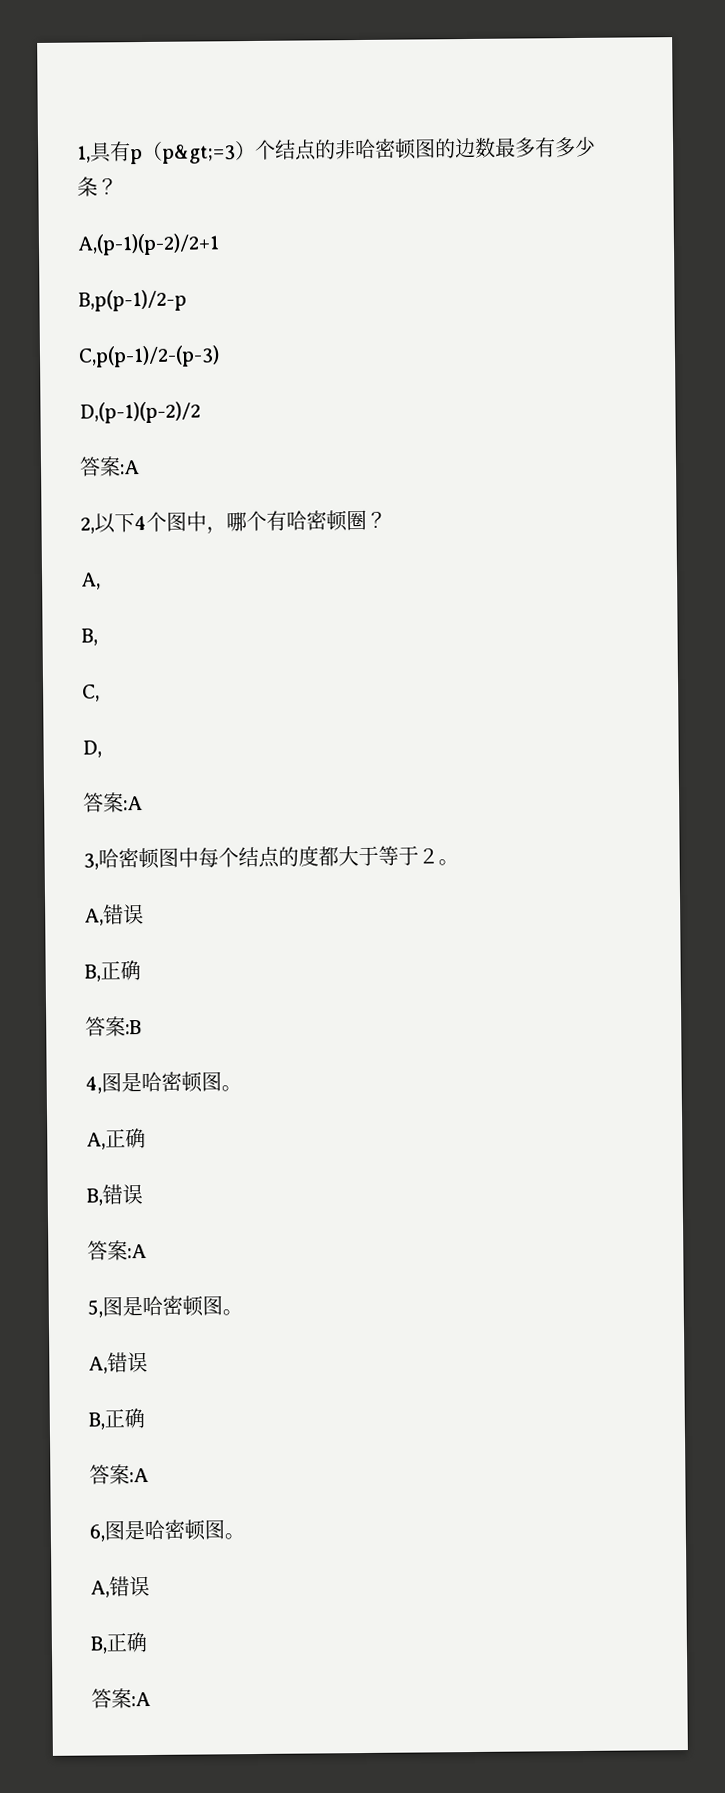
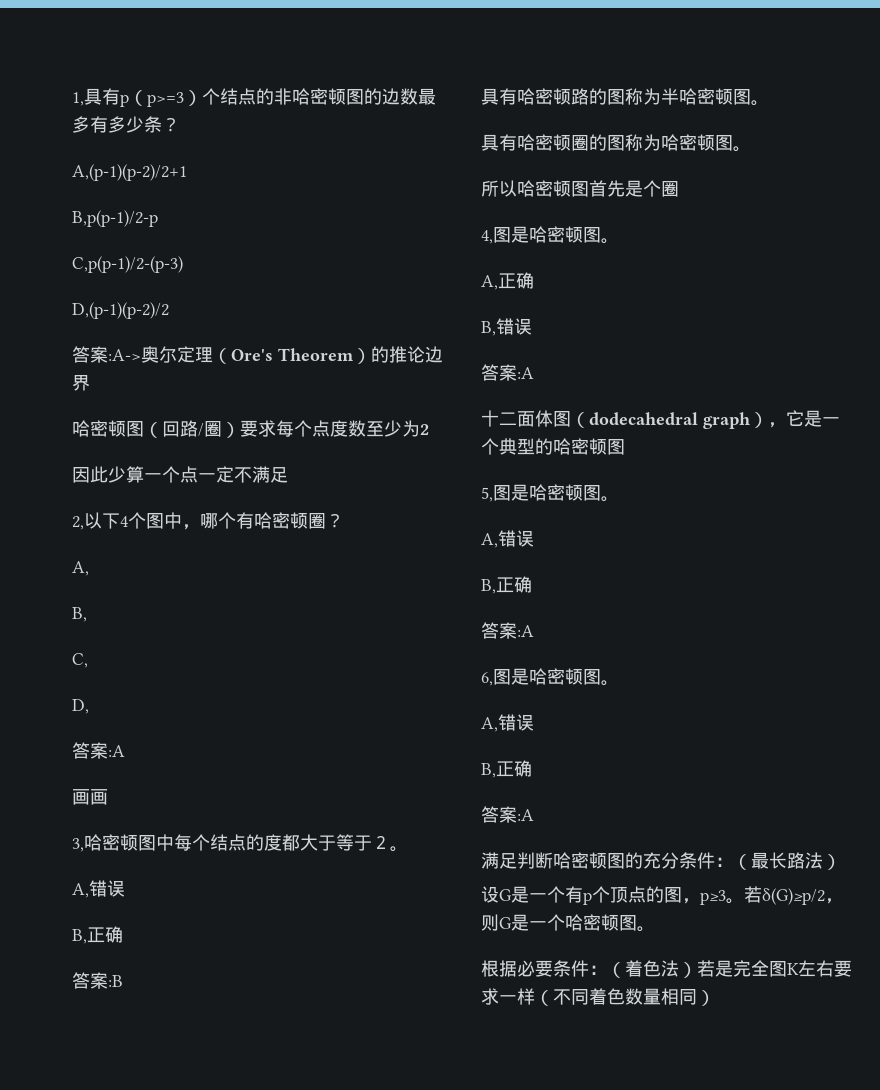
- 1,具有p（p&gt;=3）个结点的非哈密顿图的边数最多有多少条？
+ 1,具有p（p>=3）个结点的非哈密顿图的边数最多有多少条？
  D,(p-1)(p-2)/2
- 答案:A
+ 答案:A->奥尔定理（Ore's Theorem）的推论边界
+ 哈密顿图（回路/圈）要求每个点度数至少为2
+ 因此少算一个点一定不满足
+ 画画
+ 具有哈密顿路的图称为半哈密顿图。
+ 具有哈密顿圈的图称为哈密顿图。
+ 所以哈密顿图首先是个圈
+ 十二面体图（dodecahedral graph），它是一个典型的哈密顿图
+ 满足判断哈密顿图的充分条件：（最长路法）
+ 设G是一个有p个顶点的图，p≥3。若δ(G)≥p/2，则G是一个哈密顿图。
+ 根据必要条件：（着色法）若是完全图K左右要求一样（不同着色数量相同）

